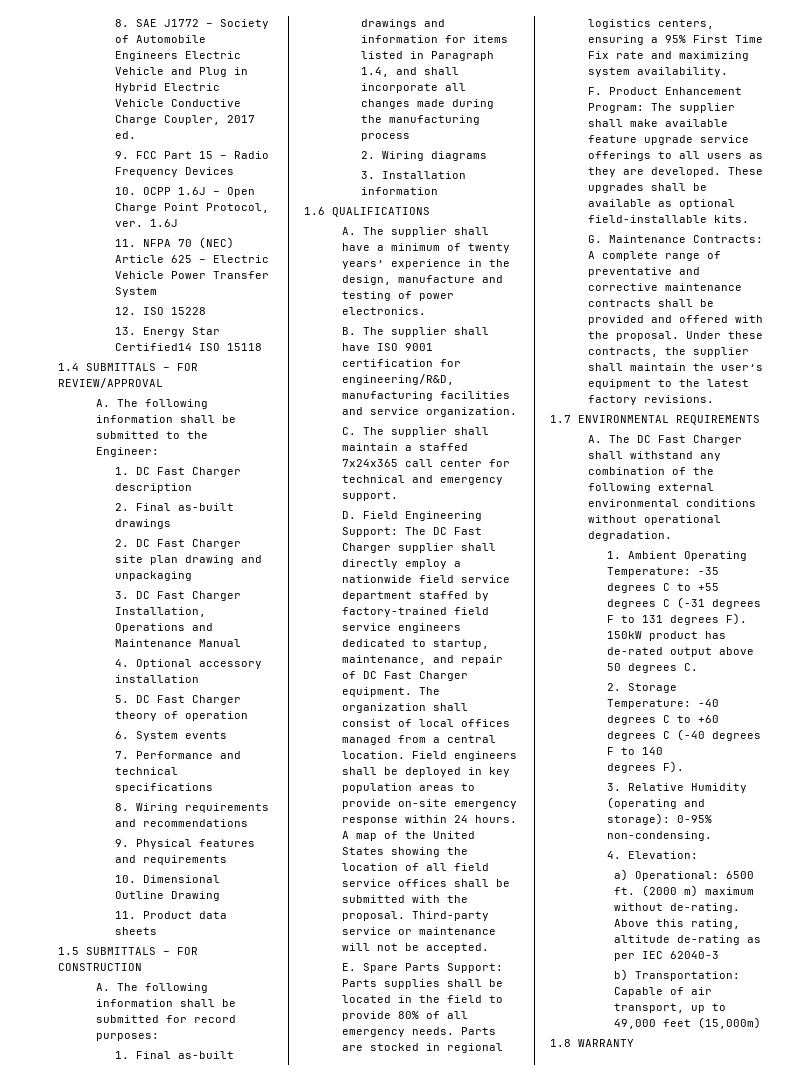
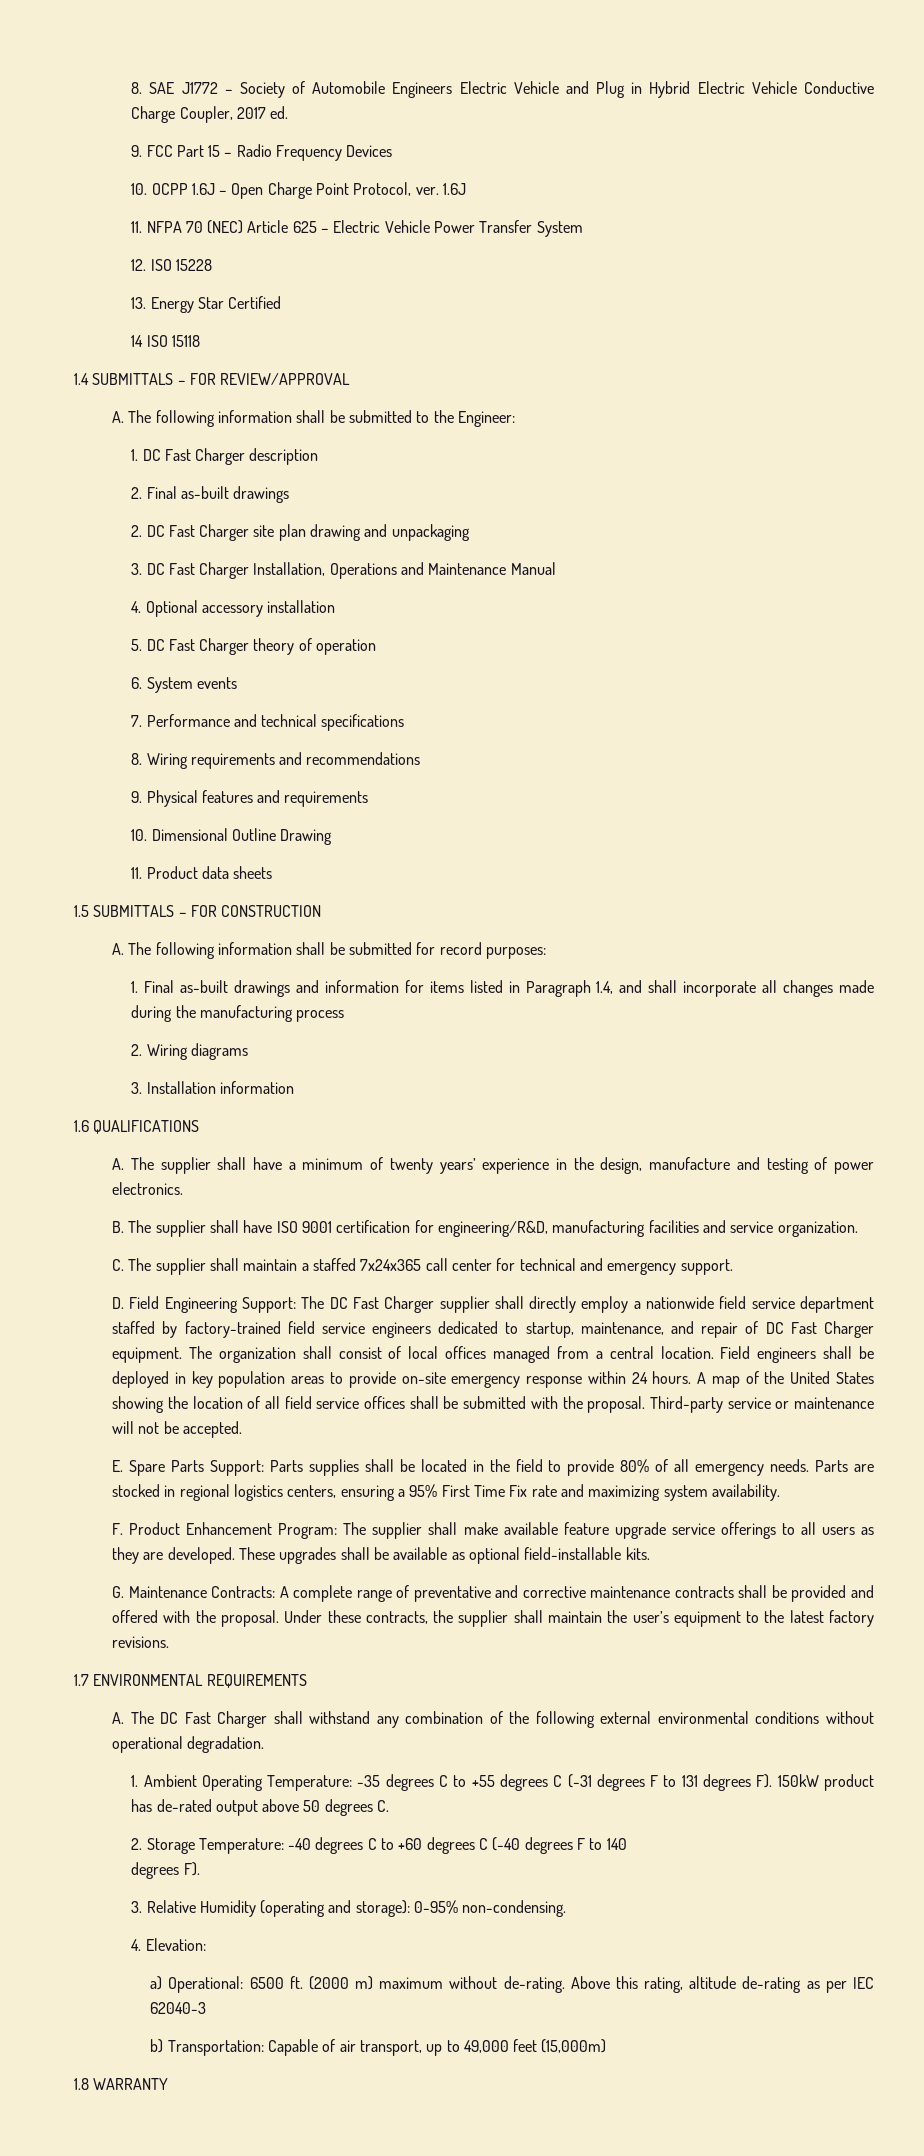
- 13. Energy Star Certified14 ISO 15118
+ 13. Energy Star Certified
+ 14 ISO 15118

